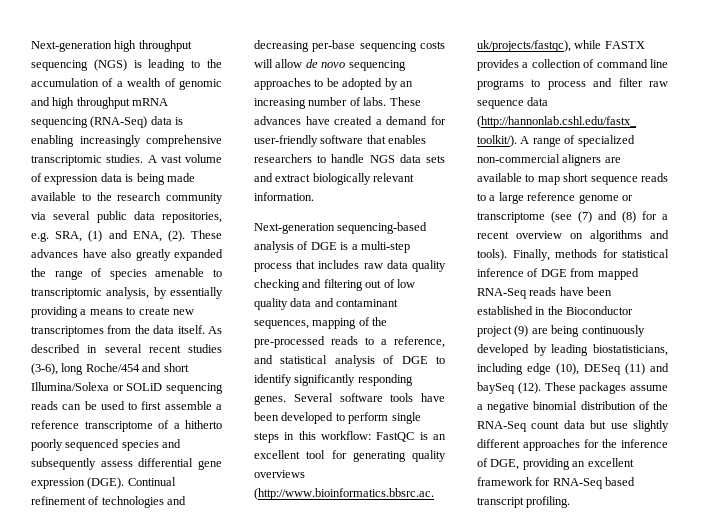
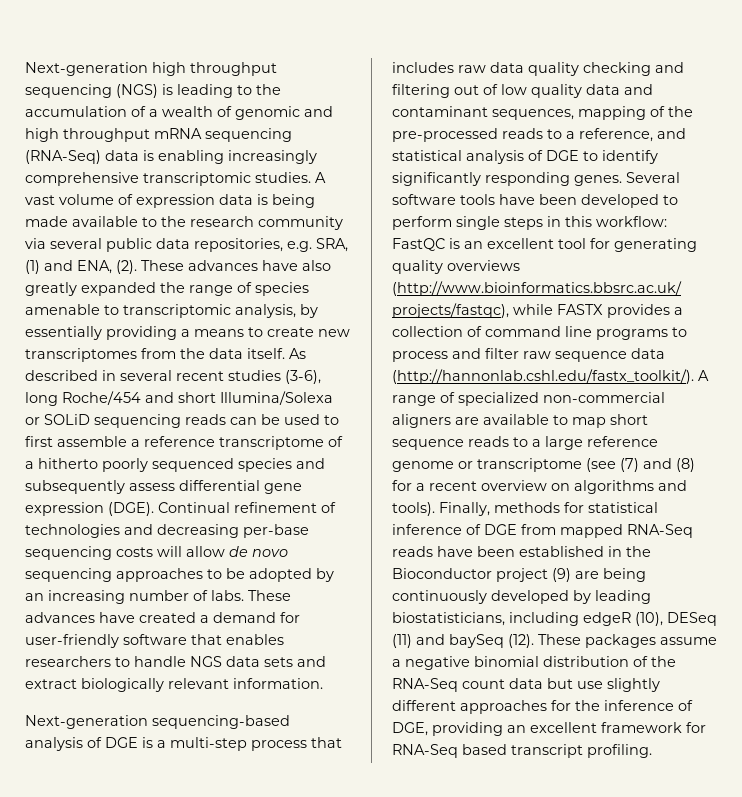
- Finally, methods for statistical inference of DGE from mapped RNA-Seq reads have been established in the Bioconductor project (9) are being continuously developed by leading biostatisticians, including edge (10), DESeq (11) and baySeq (12).
+ Finally, methods for statistical inference of DGE from mapped RNA-Seq reads have been established in the Bioconductor project (9) are being continuously developed by leading biostatisticians, including edgeR (10), DESeq (11) and baySeq (12).

